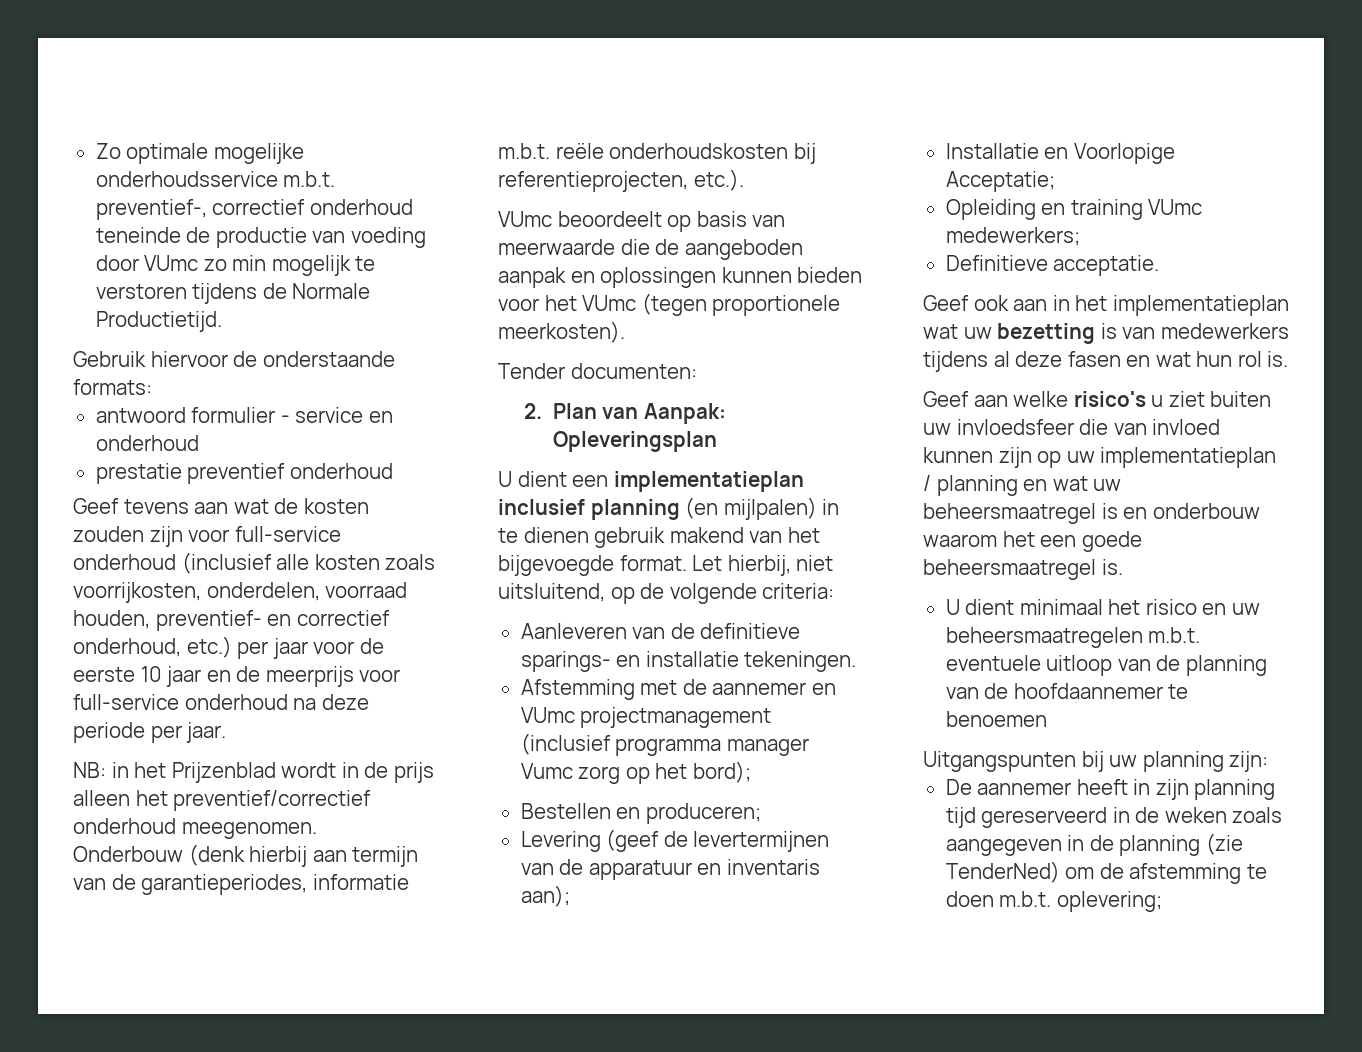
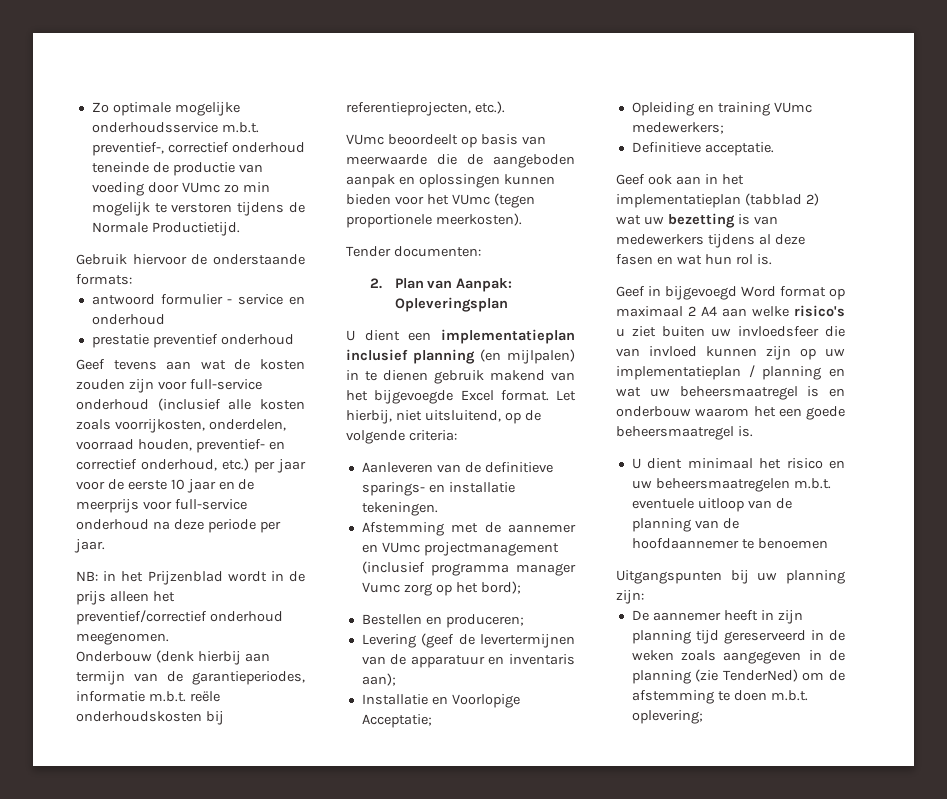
- U dient een implementatieplan inclusief planning (en mijlpalen) in te dienen gebruik makend van het bijgevoegde format.
+ U dient een implementatieplan inclusief planning (en mijlpalen) in te dienen gebruik makend van het bijgevoegde Excel format.
- Geef ook aan in het implementatieplan wat uw bezetting is van medewerkers tijdens al deze fasen en wat hun rol is.
+ Geef ook aan in het implementatieplan (tabblad 2) wat uw bezetting is van medewerkers tijdens al deze fasen en wat hun rol is.
- Geef aan welke risico's u ziet buiten uw invloedsfeer die van invloed kunnen zijn op uw implementatieplan / planning en wat uw beheersmaatregel is en onderbouw waarom het een goede beheersmaatregel is.
+ Geef in bijgevoegd Word format op maximaal 2 A4 aan welke risico's u ziet buiten uw invloedsfeer die van invloed kunnen zijn op uw implementatieplan / planning en wat uw beheersmaatregel is en onderbouw waarom het een goede beheersmaatregel is.

